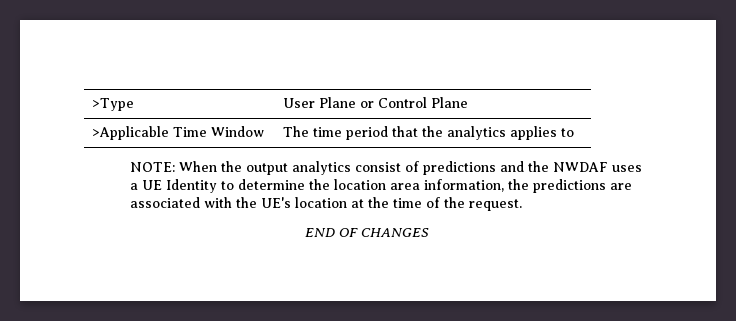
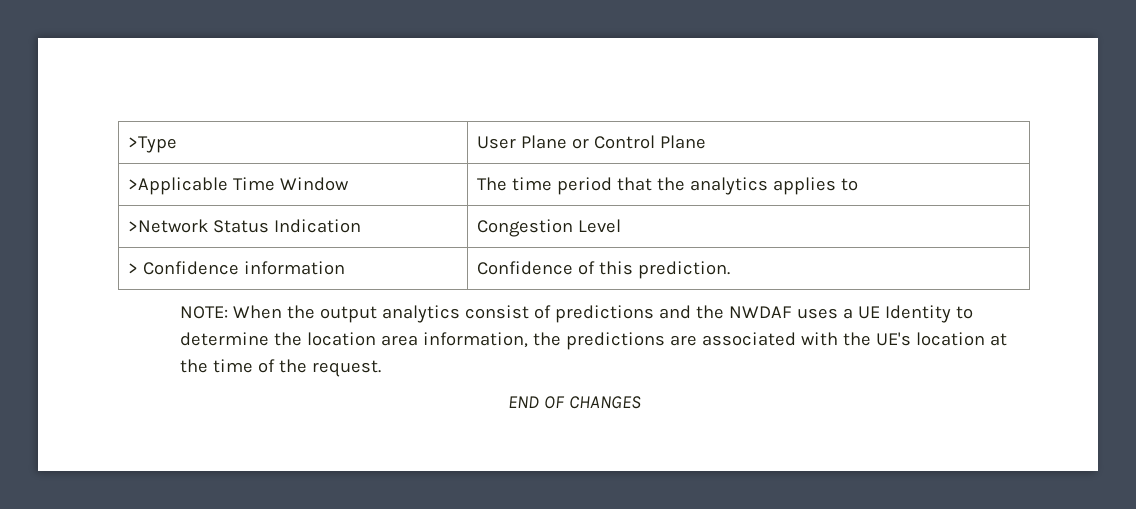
+ >Network Status Indication | Congestion Level
+ > Confidence information | Confidence of this prediction.

